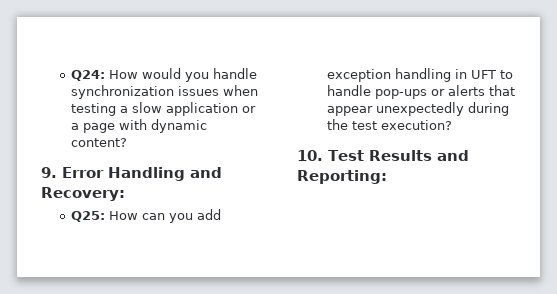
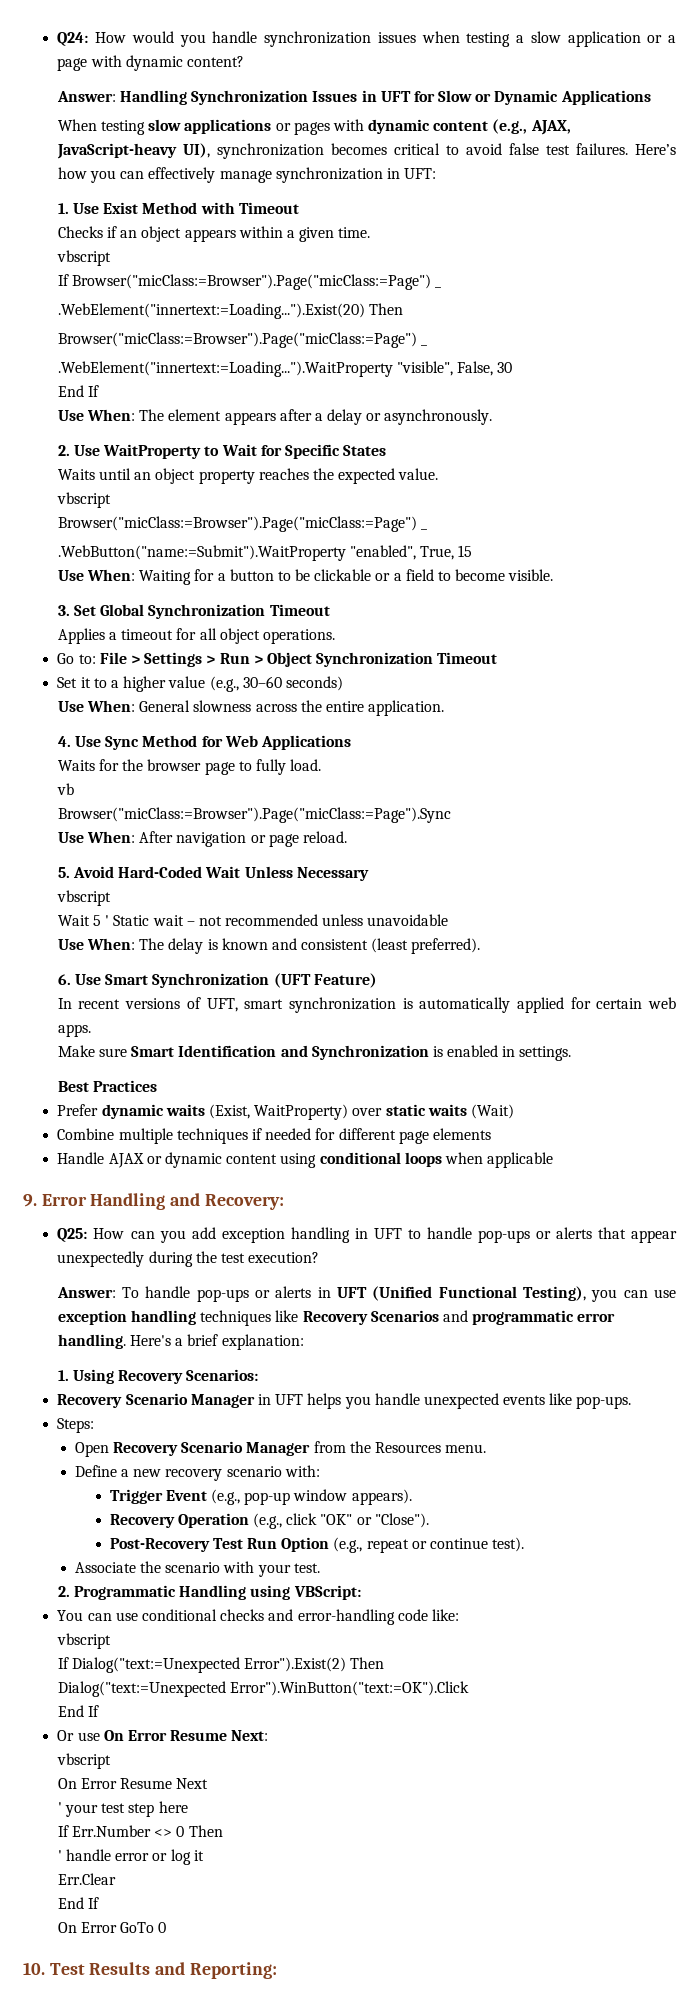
+ Answer: Handling Synchronization Issues in UFT for Slow or Dynamic Applications
+ When testing slow applications or pages with dynamic content (e.g., AJAX, JavaScript-heavy UI), synchronization becomes critical to avoid false test failures. Here’s how you can effectively manage synchronization in UFT:
+ 1. Use Exist Method with Timeout
+ Checks if an object appears within a given time.
+ vbscript
+ If Browser("micClass:=Browser").Page("micClass:=Page") _
+ .WebElement("innertext:=Loading...").Exist(20) Then
+ Browser("micClass:=Browser").Page("micClass:=Page") _
+ .WebElement("innertext:=Loading...").WaitProperty "visible", False, 30
+ End If
+ Use When: The element appears after a delay or asynchronously.
+ 2. Use WaitProperty to Wait for Specific States
+ Waits until an object property reaches the expected value.
+ vbscript
+ Browser("micClass:=Browser").Page("micClass:=Page") _
+ .WebButton("name:=Submit").WaitProperty "enabled", True, 15
+ Use When: Waiting for a button to be clickable or a field to become visible.
+ 3. Set Global Synchronization Timeout
+ Applies a timeout for all object operations.
+ Go to: File > Settings > Run > Object Synchronization Timeout
+ Set it to a higher value (e.g., 30–60 seconds)
+ Use When: General slowness across the entire application.
+ 4. Use Sync Method for Web Applications
+ Waits for the browser page to fully load.
+ vb
+ Browser("micClass:=Browser").Page("micClass:=Page").Sync
+ Use When: After navigation or page reload.
+ 5. Avoid Hard-Coded Wait Unless Necessary
+ vbscript
+ Wait 5 ' Static wait – not recommended unless unavoidable
+ Use When: The delay is known and consistent (least preferred).
+ 6. Use Smart Synchronization (UFT Feature)
+ In recent versions of UFT, smart synchronization is automatically applied for certain web apps.
+ Make sure Smart Identification and Synchronization is enabled in settings.
+ Best Practices
+ Prefer dynamic waits (Exist, WaitProperty) over static waits (Wait)
+ Combine multiple techniques if needed for different page elements
+ Handle AJAX or dynamic content using conditional loops when applicable
+ Answer: To handle pop-ups or alerts in UFT (Unified Functional Testing), you can use exception handling techniques like Recovery Scenarios and programmatic error handling. Here's a brief explanation:
+ 1. Using Recovery Scenarios:
+ Recovery Scenario Manager in UFT helps you handle unexpected events like pop-ups.
+ Steps:
+ Open Recovery Scenario Manager from the Resources menu.
+ Define a new recovery scenario with:
+ Trigger Event (e.g., pop-up window appears).
+ Recovery Operation (e.g., click "OK" or "Close").
+ Post-Recovery Test Run Option (e.g., repeat or continue test).
+ Associate the scenario with your test.
+ 2. Programmatic Handling using VBScript:
+ You can use conditional checks and error-handling code like:
+ vbscript
+ If Dialog("text:=Unexpected Error").Exist(2) Then
+ Dialog("text:=Unexpected Error").WinButton("text:=OK").Click
+ End If
+ Or use On Error Resume Next:
+ vbscript
+ On Error Resume Next
+ ' your test step here
+ If Err.Number <> 0 Then
+ ' handle error or log it
+ Err.Clear
+ End If
+ On Error GoTo 0

